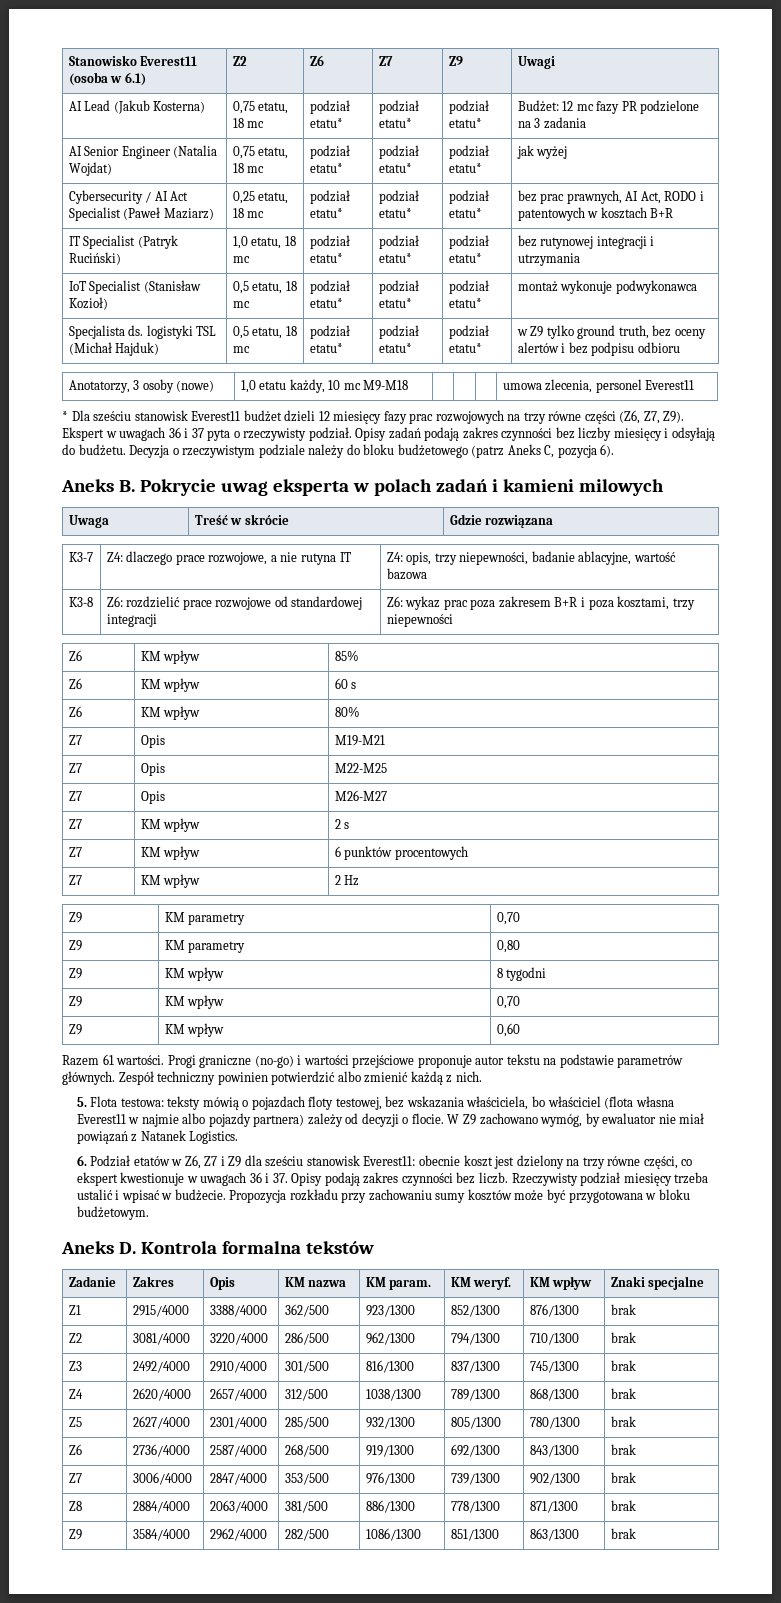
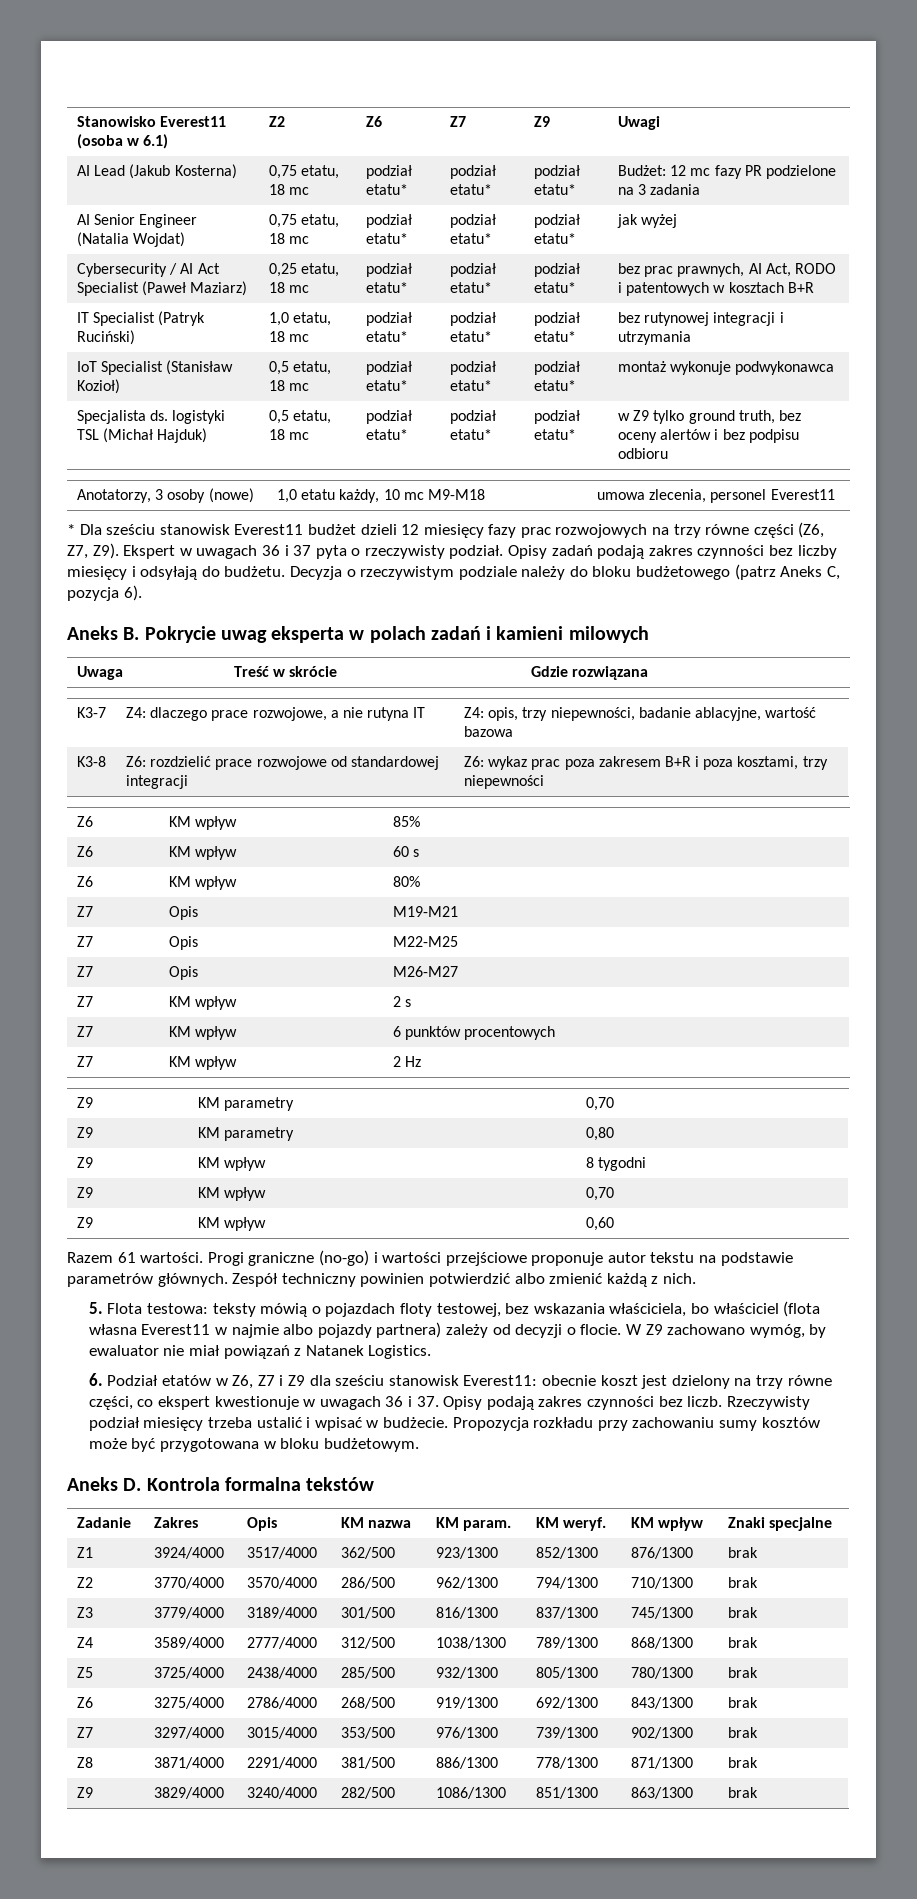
- Z1 | 2915/4000 | 3388/4000 | 362/500 | 923/1300 | 852/1300 | 876/1300 | brak
+ Z1 | 3924/4000 | 3517/4000 | 362/500 | 923/1300 | 852/1300 | 876/1300 | brak
- Z2 | 3081/4000 | 3220/4000 | 286/500 | 962/1300 | 794/1300 | 710/1300 | brak
+ Z2 | 3770/4000 | 3570/4000 | 286/500 | 962/1300 | 794/1300 | 710/1300 | brak
- Z3 | 2492/4000 | 2910/4000 | 301/500 | 816/1300 | 837/1300 | 745/1300 | brak
+ Z3 | 3779/4000 | 3189/4000 | 301/500 | 816/1300 | 837/1300 | 745/1300 | brak
- Z4 | 2620/4000 | 2657/4000 | 312/500 | 1038/1300 | 789/1300 | 868/1300 | brak
+ Z4 | 3589/4000 | 2777/4000 | 312/500 | 1038/1300 | 789/1300 | 868/1300 | brak
- Z5 | 2627/4000 | 2301/4000 | 285/500 | 932/1300 | 805/1300 | 780/1300 | brak
+ Z5 | 3725/4000 | 2438/4000 | 285/500 | 932/1300 | 805/1300 | 780/1300 | brak
- Z6 | 2736/4000 | 2587/4000 | 268/500 | 919/1300 | 692/1300 | 843/1300 | brak
+ Z6 | 3275/4000 | 2786/4000 | 268/500 | 919/1300 | 692/1300 | 843/1300 | brak
- Z7 | 3006/4000 | 2847/4000 | 353/500 | 976/1300 | 739/1300 | 902/1300 | brak
+ Z7 | 3297/4000 | 3015/4000 | 353/500 | 976/1300 | 739/1300 | 902/1300 | brak
- Z8 | 2884/4000 | 2063/4000 | 381/500 | 886/1300 | 778/1300 | 871/1300 | brak
+ Z8 | 3871/4000 | 2291/4000 | 381/500 | 886/1300 | 778/1300 | 871/1300 | brak
- Z9 | 3584/4000 | 2962/4000 | 282/500 | 1086/1300 | 851/1300 | 863/1300 | brak
+ Z9 | 3829/4000 | 3240/4000 | 282/500 | 1086/1300 | 851/1300 | 863/1300 | brak

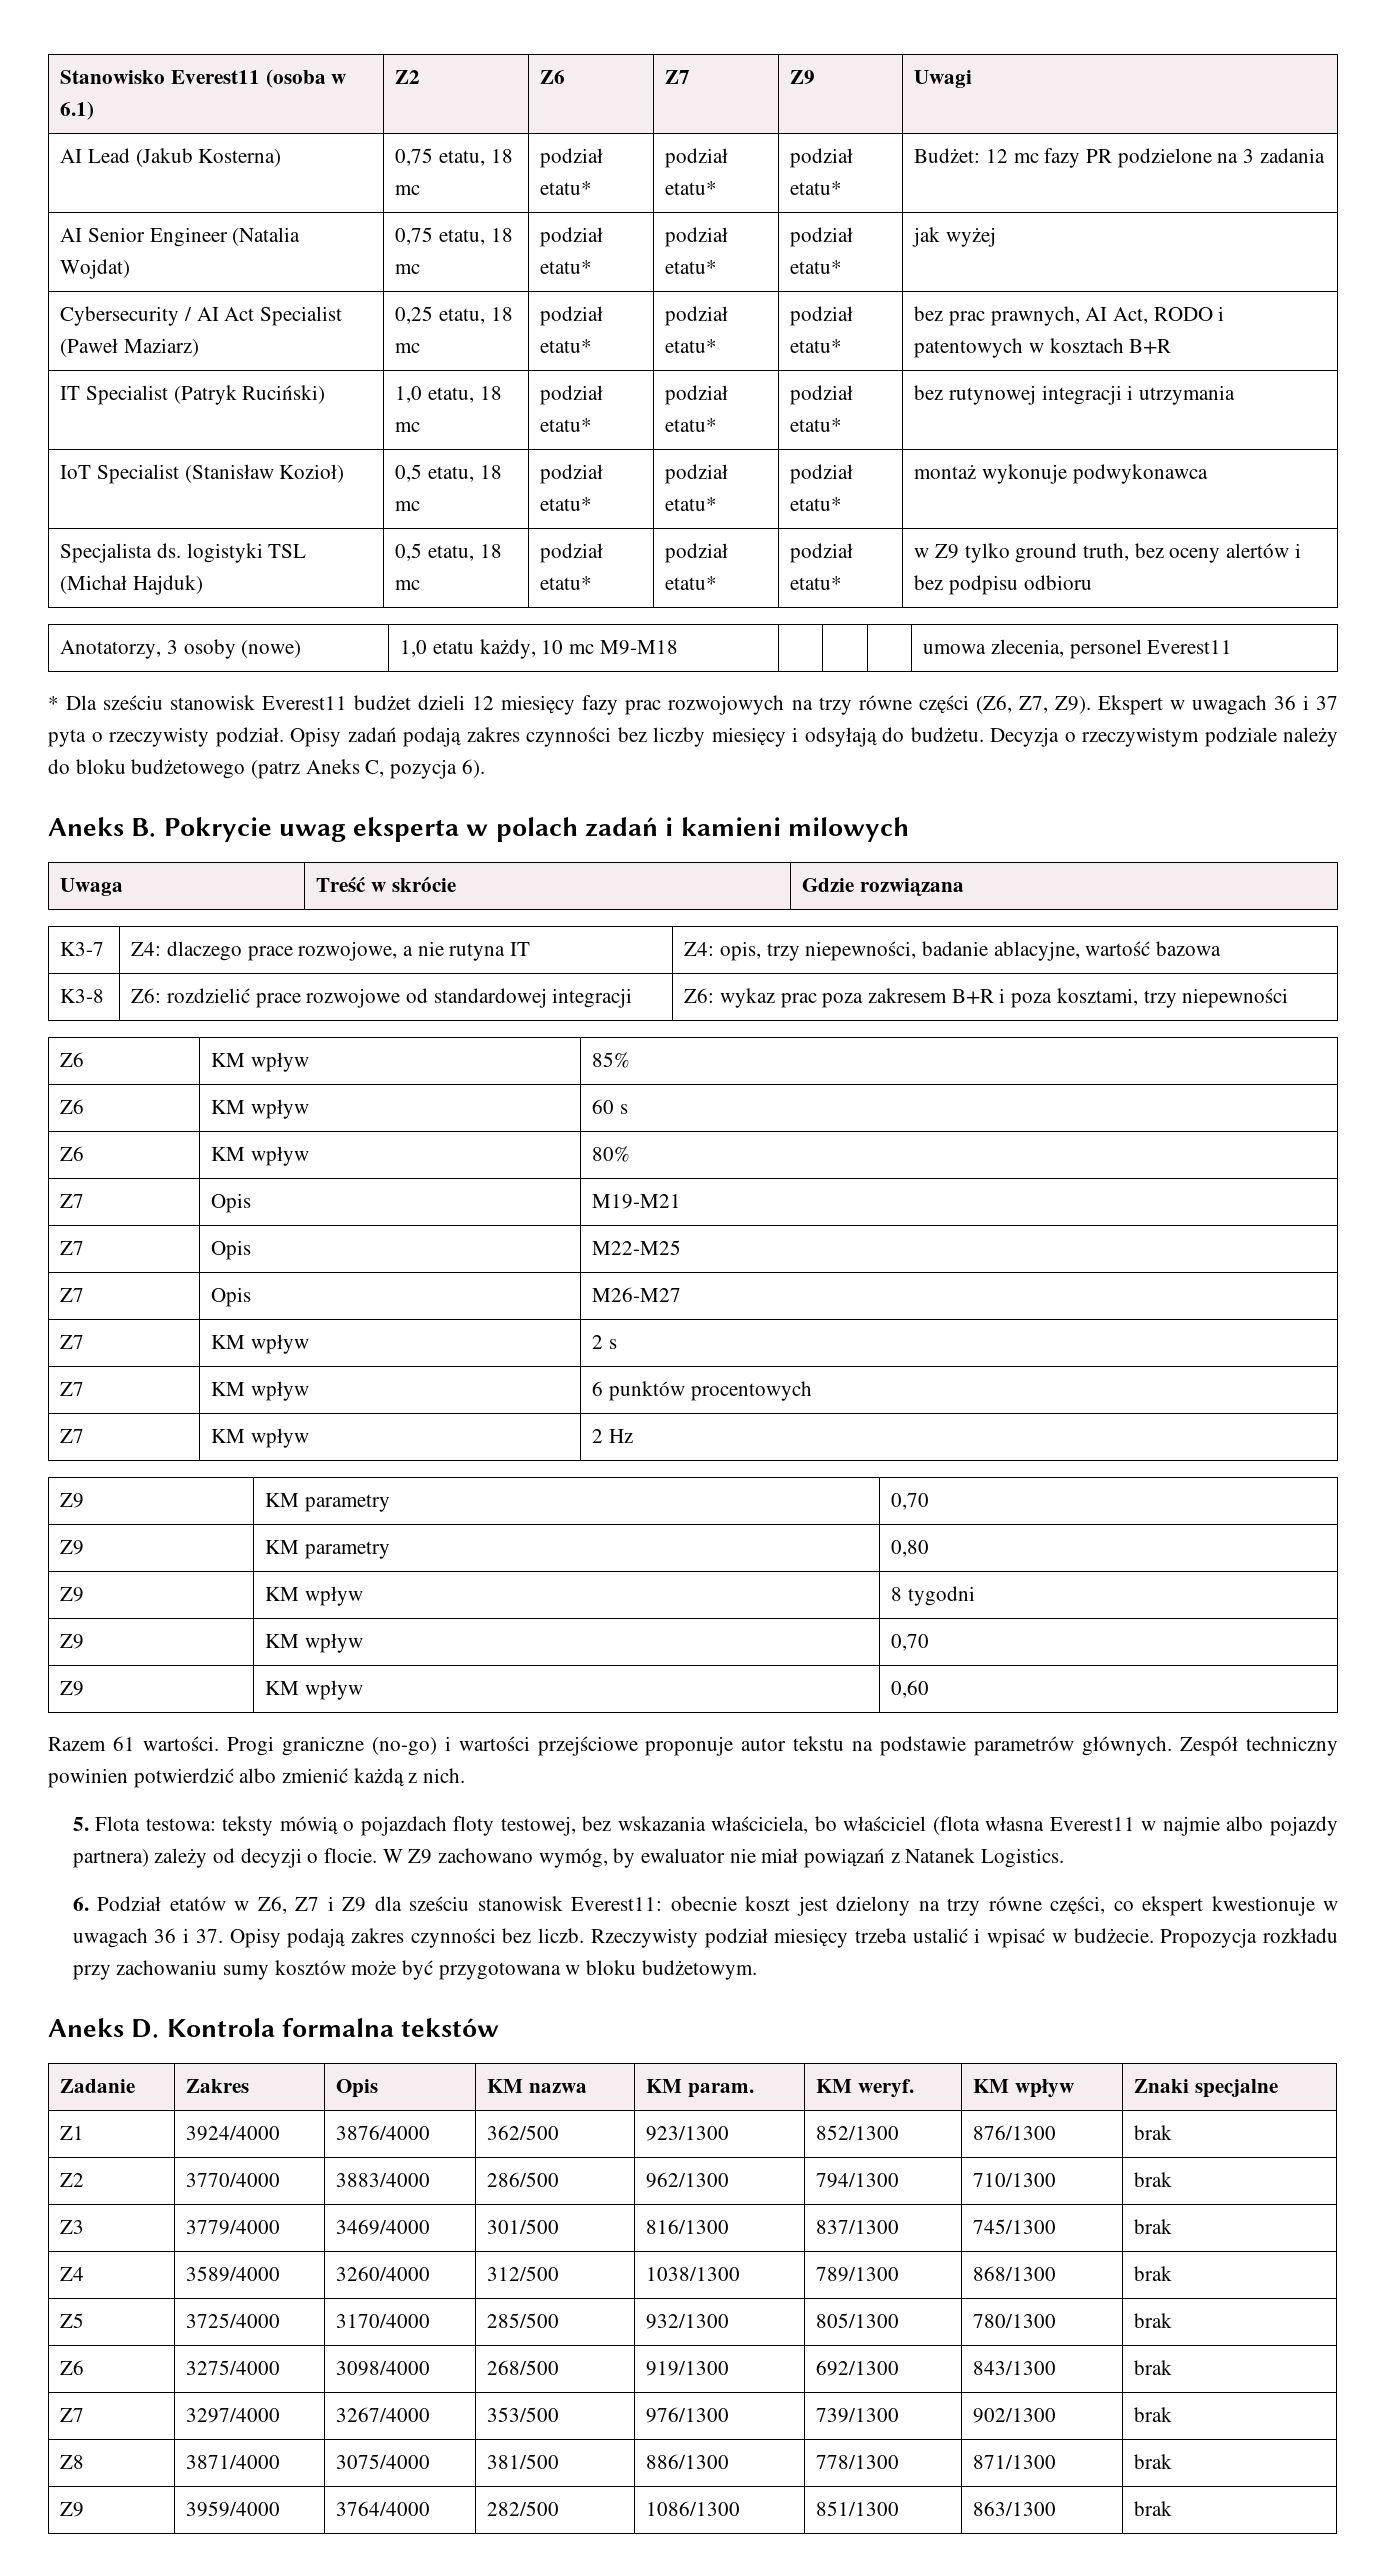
- Z1 | 3924/4000 | 3517/4000 | 362/500 | 923/1300 | 852/1300 | 876/1300 | brak
+ Z1 | 3924/4000 | 3876/4000 | 362/500 | 923/1300 | 852/1300 | 876/1300 | brak
- Z2 | 3770/4000 | 3570/4000 | 286/500 | 962/1300 | 794/1300 | 710/1300 | brak
+ Z2 | 3770/4000 | 3883/4000 | 286/500 | 962/1300 | 794/1300 | 710/1300 | brak
- Z3 | 3779/4000 | 3189/4000 | 301/500 | 816/1300 | 837/1300 | 745/1300 | brak
+ Z3 | 3779/4000 | 3469/4000 | 301/500 | 816/1300 | 837/1300 | 745/1300 | brak
- Z4 | 3589/4000 | 2777/4000 | 312/500 | 1038/1300 | 789/1300 | 868/1300 | brak
+ Z4 | 3589/4000 | 3260/4000 | 312/500 | 1038/1300 | 789/1300 | 868/1300 | brak
- Z5 | 3725/4000 | 2438/4000 | 285/500 | 932/1300 | 805/1300 | 780/1300 | brak
+ Z5 | 3725/4000 | 3170/4000 | 285/500 | 932/1300 | 805/1300 | 780/1300 | brak
- Z6 | 3275/4000 | 2786/4000 | 268/500 | 919/1300 | 692/1300 | 843/1300 | brak
+ Z6 | 3275/4000 | 3098/4000 | 268/500 | 919/1300 | 692/1300 | 843/1300 | brak
- Z7 | 3297/4000 | 3015/4000 | 353/500 | 976/1300 | 739/1300 | 902/1300 | brak
+ Z7 | 3297/4000 | 3267/4000 | 353/500 | 976/1300 | 739/1300 | 902/1300 | brak
- Z8 | 3871/4000 | 2291/4000 | 381/500 | 886/1300 | 778/1300 | 871/1300 | brak
+ Z8 | 3871/4000 | 3075/4000 | 381/500 | 886/1300 | 778/1300 | 871/1300 | brak
- Z9 | 3829/4000 | 3240/4000 | 282/500 | 1086/1300 | 851/1300 | 863/1300 | brak
+ Z9 | 3959/4000 | 3764/4000 | 282/500 | 1086/1300 | 851/1300 | 863/1300 | brak

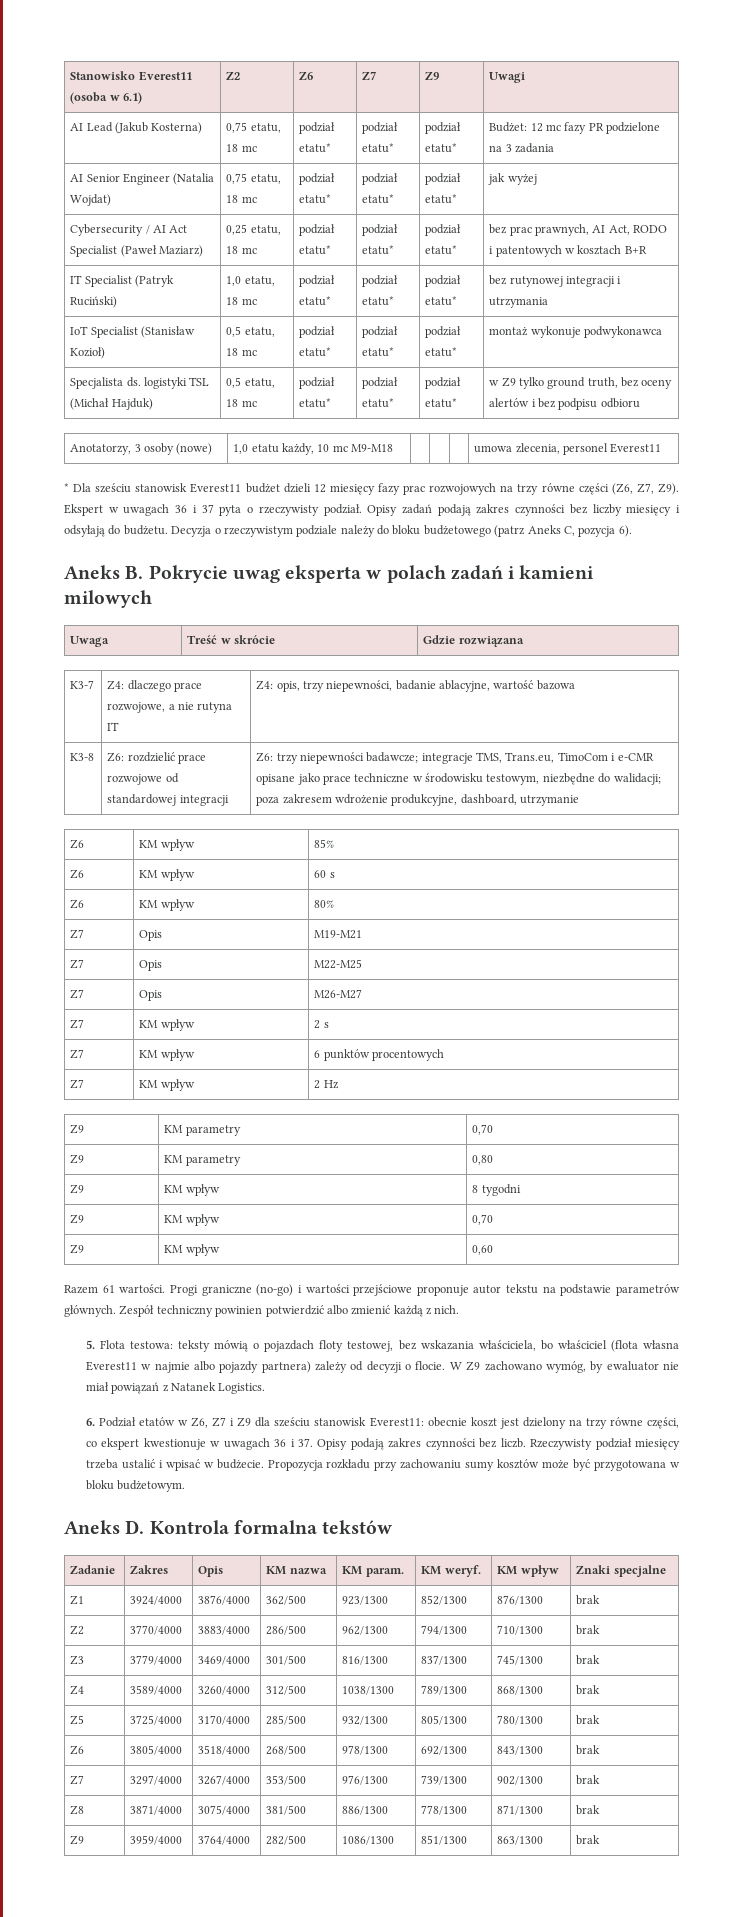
- K3-8 | Z6: rozdzielić prace rozwojowe od standardowej integracji | Z6: wykaz prac poza zakresem B+R i poza kosztami, trzy niepewności
+ K3-8 | Z6: rozdzielić prace rozwojowe od standardowej integracji | Z6: trzy niepewności badawcze; integracje TMS, Trans.eu, TimoCom i e-CMR opisane jako prace techniczne w środowisku testowym, niezbędne do walidacji; poza zakresem wdrożenie produkcyjne, dashboard, utrzymanie
- Z6 | 3275/4000 | 3098/4000 | 268/500 | 919/1300 | 692/1300 | 843/1300 | brak
+ Z6 | 3805/4000 | 3518/4000 | 268/500 | 978/1300 | 692/1300 | 843/1300 | brak

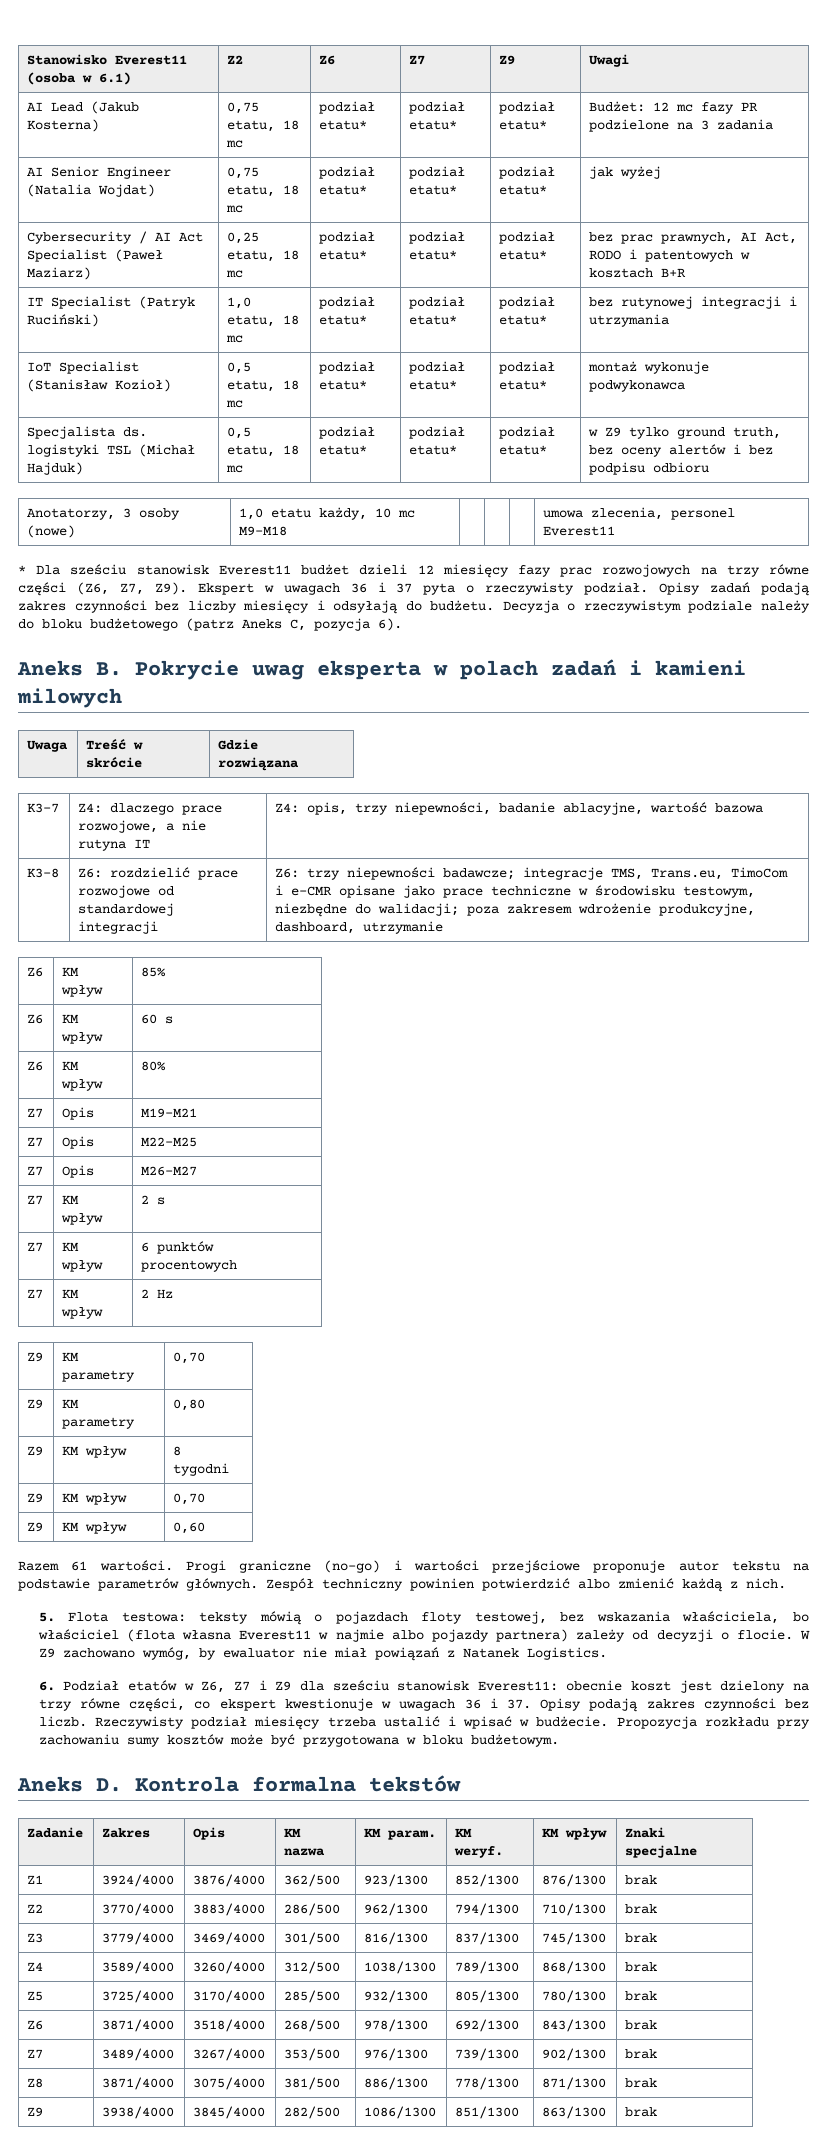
- Z6 | 3805/4000 | 3518/4000 | 268/500 | 978/1300 | 692/1300 | 843/1300 | brak
+ Z6 | 3871/4000 | 3518/4000 | 268/500 | 978/1300 | 692/1300 | 843/1300 | brak
- Z7 | 3297/4000 | 3267/4000 | 353/500 | 976/1300 | 739/1300 | 902/1300 | brak
+ Z7 | 3489/4000 | 3267/4000 | 353/500 | 976/1300 | 739/1300 | 902/1300 | brak
- Z9 | 3959/4000 | 3764/4000 | 282/500 | 1086/1300 | 851/1300 | 863/1300 | brak
+ Z9 | 3938/4000 | 3845/4000 | 282/500 | 1086/1300 | 851/1300 | 863/1300 | brak

